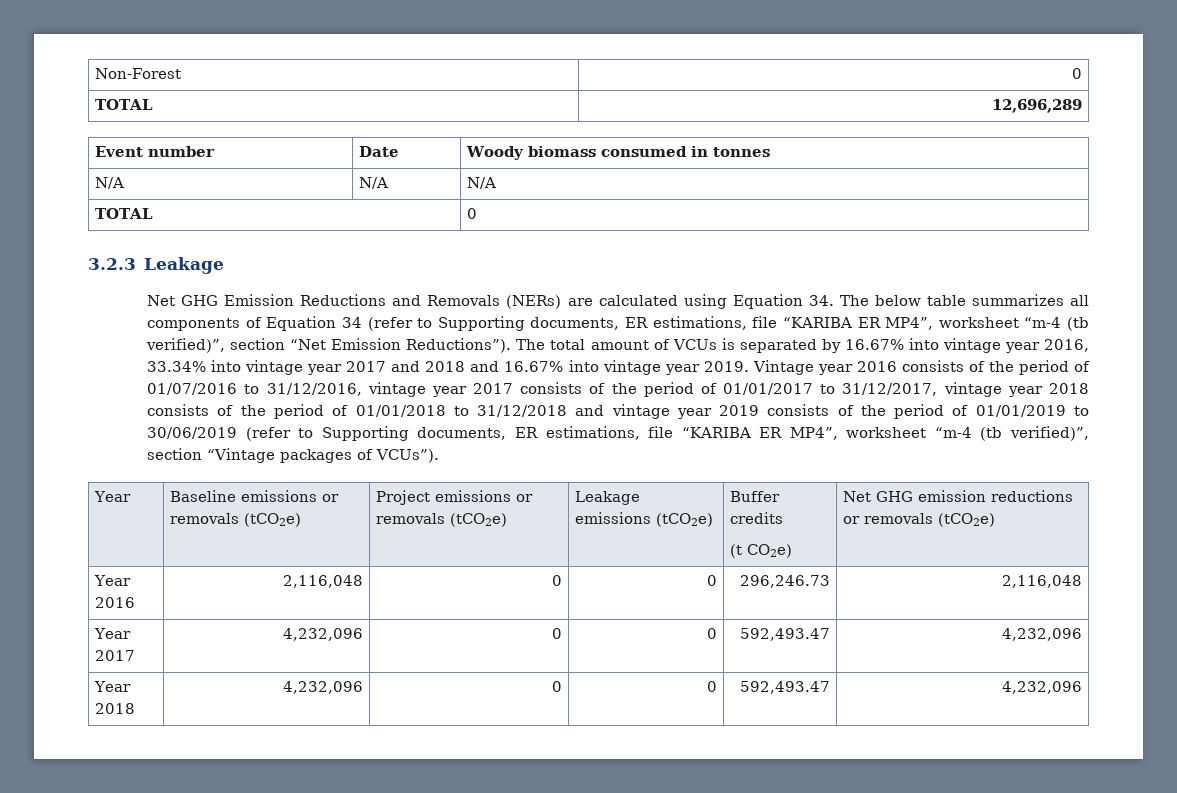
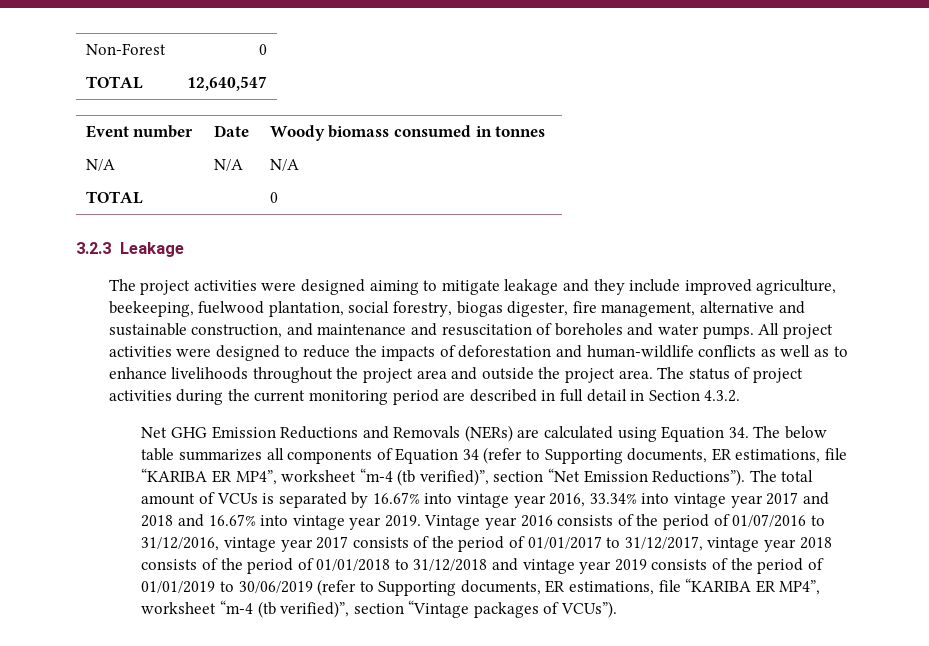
- TOTAL | 12,696,289
+ TOTAL | 12,640,547
+ The project activities were designed aiming to mitigate leakage and they include improved agriculture, beekeeping, fuelwood plantation, social forestry, biogas digester, fire management, alternative and sustainable construction, and maintenance and resuscitation of boreholes and water pumps. All project activities were designed to reduce the impacts of deforestation and human-wildlife conflicts as well as to enhance livelihoods throughout the project area and outside the project area. The status of project activities during the current monitoring period are described in full detail in Section 4.3.2.
- Year | Baseline emissions or removals (tCO2e) | Project emissions or removals (tCO2e) | Leakage emissions (tCO2e) | Buffer credits
- (t CO2e) | Net GHG emission reductions or removals (tCO2e)
- Year 2016 | 2,116,048 | 0 | 0 | 296,246.73 | 2,116,048
- Year 2017 | 4,232,096 | 0 | 0 | 592,493.47 | 4,232,096
- Year 2018 | 4,232,096 | 0 | 0 | 592,493.47 | 4,232,096

